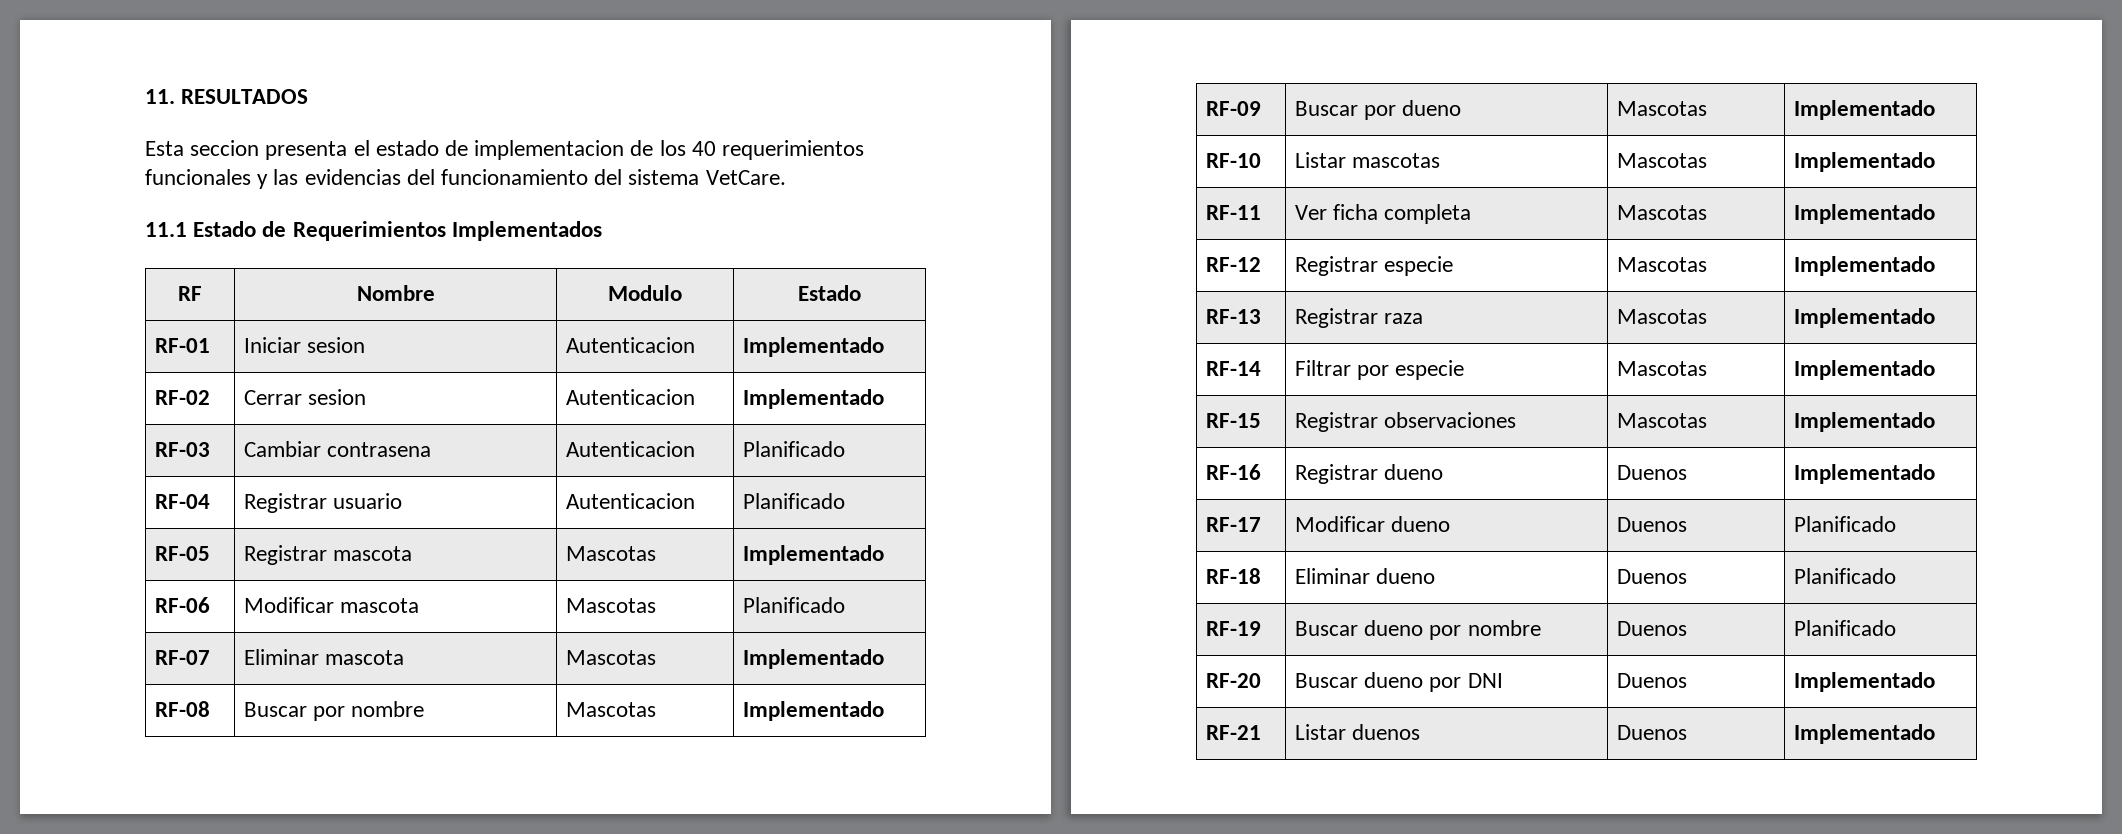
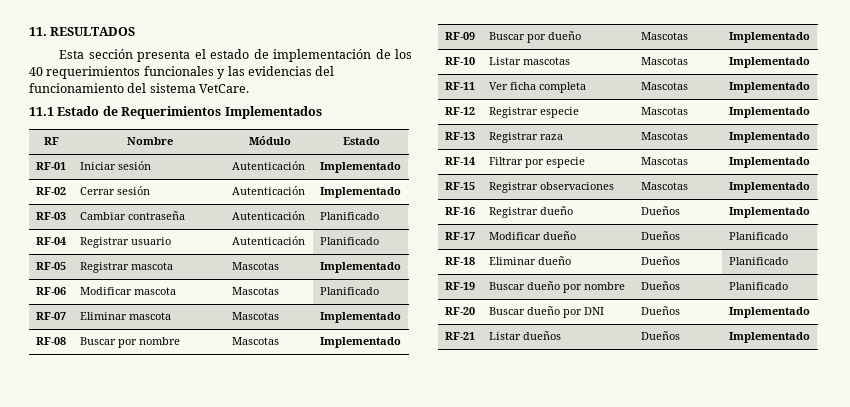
- Esta seccion presenta el estado de implementacion de los 40 requerimientos funcionales y las evidencias del funcionamiento del sistema VetCare.
+ Esta sección presenta el estado de implementación de los 40 requerimientos funcionales y las evidencias del funcionamiento del sistema VetCare.
- RF | Nombre | Modulo | Estado
+ RF | Nombre | Módulo | Estado
- RF-01 | Iniciar sesion | Autenticacion | Implementado
+ RF-01 | Iniciar sesión | Autenticación | Implementado
- RF-02 | Cerrar sesion | Autenticacion | Implementado
+ RF-02 | Cerrar sesión | Autenticación | Implementado
- RF-03 | Cambiar contrasena | Autenticacion | Planificado
+ RF-03 | Cambiar contraseña | Autenticación | Planificado
- RF-04 | Registrar usuario | Autenticacion | Planificado
+ RF-04 | Registrar usuario | Autenticación | Planificado
- RF-09 | Buscar por dueno | Mascotas | Implementado
+ RF-09 | Buscar por dueño | Mascotas | Implementado
- RF-16 | Registrar dueno | Duenos | Implementado
+ RF-16 | Registrar dueño | Dueños | Implementado
- RF-17 | Modificar dueno | Duenos | Planificado
+ RF-17 | Modificar dueño | Dueños | Planificado
- RF-18 | Eliminar dueno | Duenos | Planificado
+ RF-18 | Eliminar dueño | Dueños | Planificado
- RF-19 | Buscar dueno por nombre | Duenos | Planificado
+ RF-19 | Buscar dueño por nombre | Dueños | Planificado
- RF-20 | Buscar dueno por DNI | Duenos | Implementado
+ RF-20 | Buscar dueño por DNI | Dueños | Implementado
- RF-21 | Listar duenos | Duenos | Implementado
+ RF-21 | Listar dueños | Dueños | Implementado

